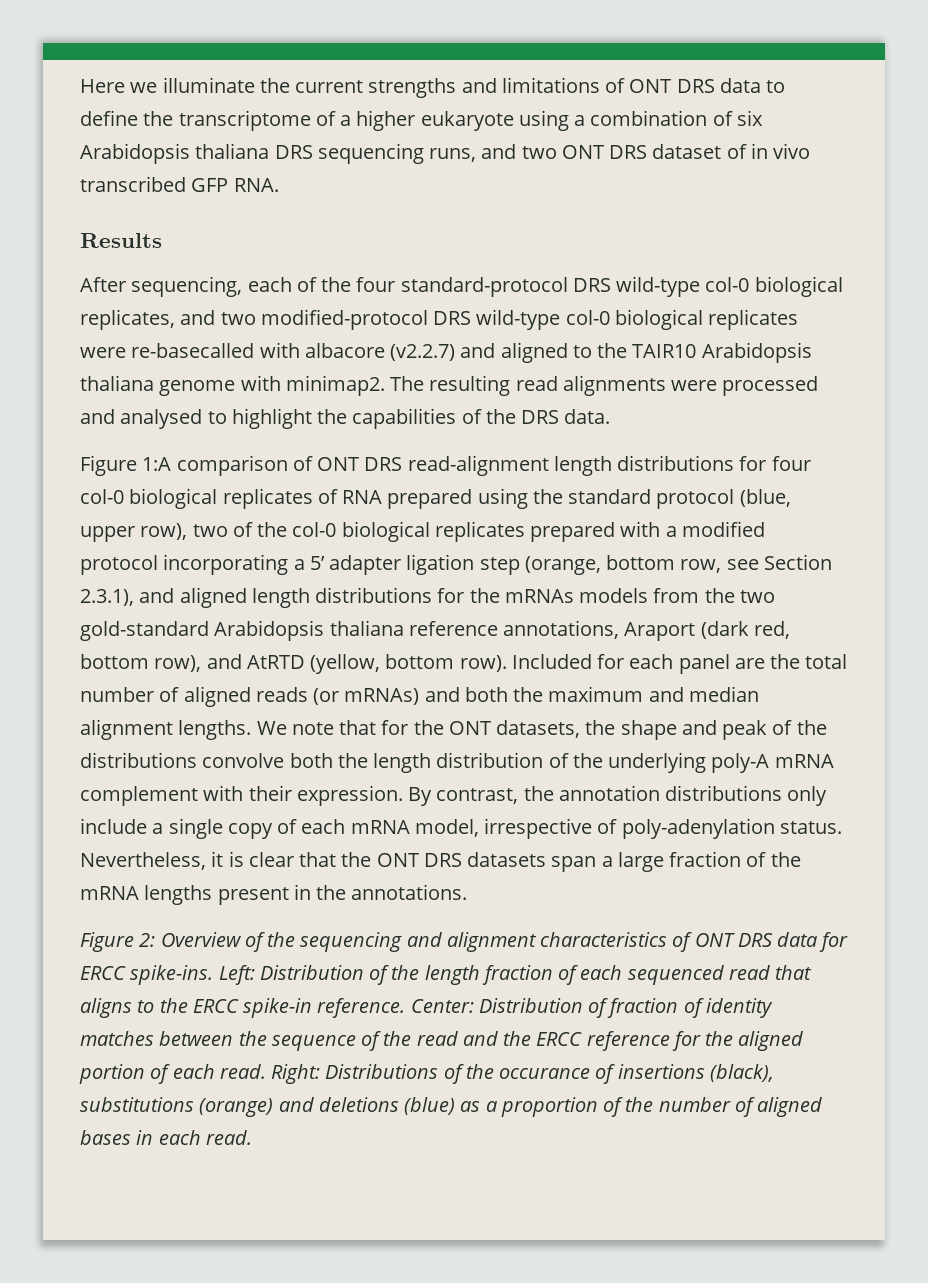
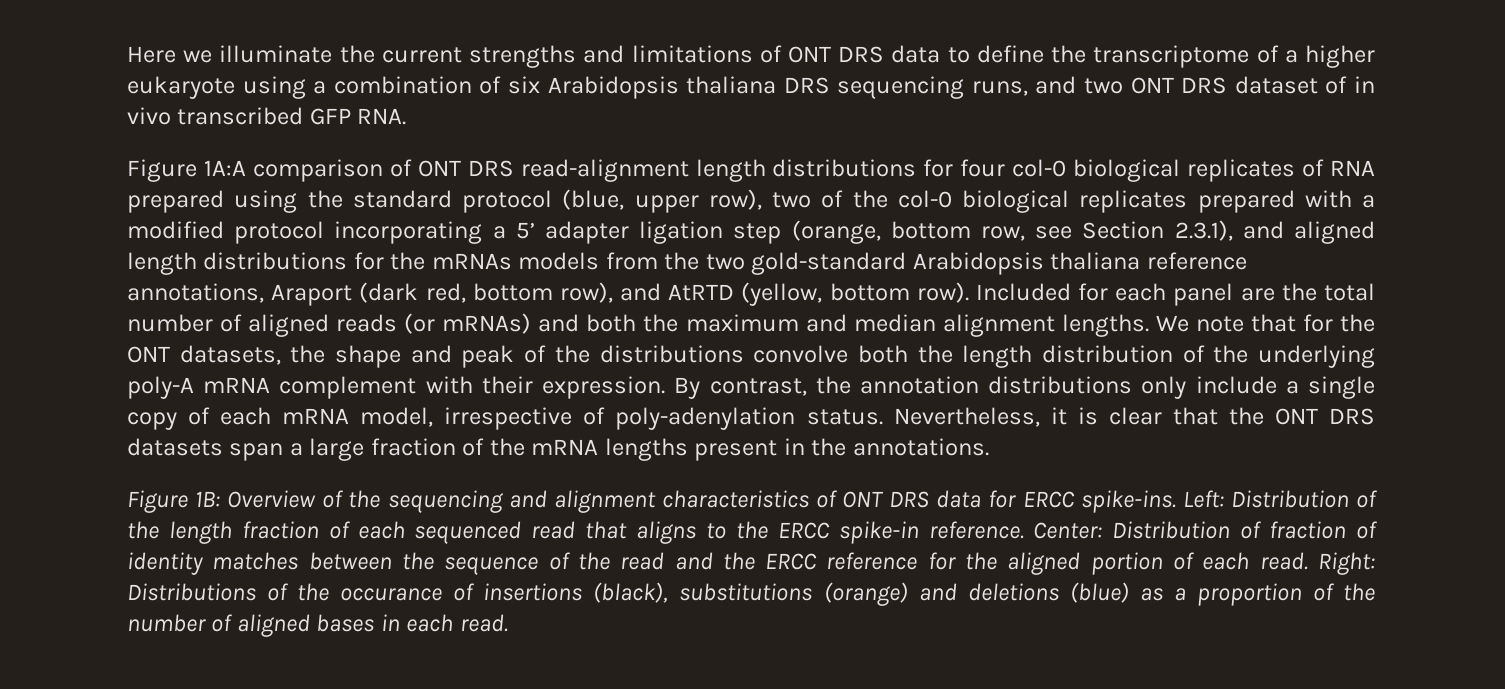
- Results
- After sequencing, each of the four standard-protocol DRS wild-type col-0 biological replicates, and two modified-protocol DRS wild-type col-0 biological replicates were re-basecalled with albacore (v2.2.7) and aligned to the TAIR10 Arabidopsis thaliana genome with minimap2. The resulting read alignments were processed and analysed to highlight the capabilities of the DRS data.
- Figure 1:A comparison of ONT DRS read-alignment length distributions for four col-0 biological replicates of RNA prepared using the standard protocol (blue, upper row), two of the col-0 biological replicates prepared with a modified protocol incorporating a 5’ adapter ligation step (orange, bottom row, see Section 2.3.1), and aligned length distributions for the mRNAs models from the two gold-standard Arabidopsis thaliana reference annotations, Araport (dark red, bottom row), and AtRTD (yellow, bottom row).
+ Figure 1A:A comparison of ONT DRS read-alignment length distributions for four col-0 biological replicates of RNA prepared using the standard protocol (blue, upper row), two of the col-0 biological replicates prepared with a modified protocol incorporating a 5’ adapter ligation step (orange, bottom row, see Section 2.3.1), and aligned length distributions for the mRNAs models from the two gold-standard Arabidopsis thaliana reference annotations, Araport (dark red, bottom row), and AtRTD (yellow, bottom row).
- Figure 2: Overview of the sequencing and alignment characteristics of ONT DRS data for ERCC spike-ins.
+ Figure 1B: Overview of the sequencing and alignment characteristics of ONT DRS data for ERCC spike-ins.

